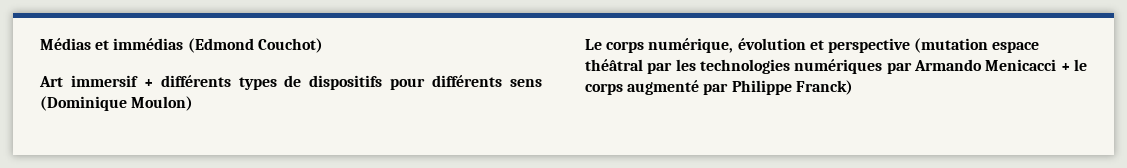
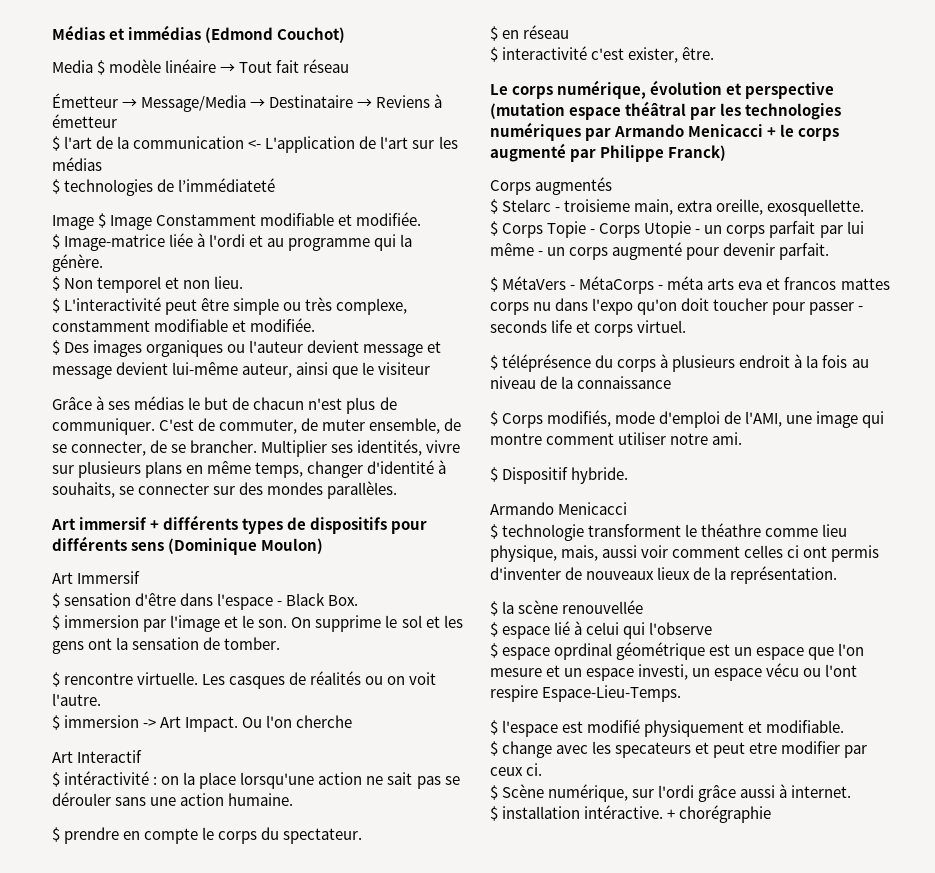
+ Media $ modèle linéaire → Tout fait réseau
+ Émetteur → Message/Media → Destinataire → Reviens à émetteur
+ $ l'art de la communication <- L'application de l'art sur les médias
+ $ technologies de l’immédiateté
+ Image $ Image Constamment modifiable et modifiée.
+ $ Image-matrice liée à l'ordi et au programme qui la génère.
+ $ Non temporel et non lieu.
+ $ L'interactivité peut être simple ou très complexe, constamment modifiable et modifiée.
+ $ Des images organiques ou l'auteur devient message et message devient lui-même auteur, ainsi que le visiteur
+ Grâce à ses médias le but de chacun n'est plus de communiquer. C'est de commuter, de muter ensemble, de se connecter, de se brancher. Multiplier ses identités, vivre sur plusieurs plans en même temps, changer d'identité à souhaits, se connecter sur des mondes parallèles.
+ Art Immersif
+ $ sensation d'être dans l'espace - Black Box.
+ $ immersion par l'image et le son. On supprime le sol et les gens ont la sensation de tomber.
+ $ rencontre virtuelle. Les casques de réalités ou on voit l'autre.
+ $ immersion -> Art Impact. Ou l'on cherche
+ Art Interactif
+ $ intéractivité : on la place lorsqu'une action ne sait pas se dérouler sans une action humaine.
+ $ prendre en compte le corps du spectateur.
+ $ en réseau
+ $ interactivité c'est exister, être.
+ Corps augmentés
+ $ Stelarc - troisieme main, extra oreille, exosquellette.
+ $ Corps Topie - Corps Utopie - un corps parfait par lui même - un corps augmenté pour devenir parfait.
+ $ MétaVers - MétaCorps - méta arts eva et francos mattes corps nu dans l'expo qu'on doit toucher pour passer - seconds life et corps virtuel.
+ $ téléprésence du corps à plusieurs endroit à la fois au niveau de la connaissance
+ $ Corps modifiés, mode d'emploi de l'AMI, une image qui montre comment utiliser notre ami.
+ $ Dispositif hybride.
+ Armando Menicacci
+ $ technologie transforment le théathre comme lieu physique, mais, aussi voir comment celles ci ont permis d'inventer de nouveaux lieux de la représentation.
+ $ la scène renouvellée
+ $ espace lié à celui qui l'observe
+ $ espace oprdinal géométrique est un espace que l'on mesure et un espace investi, un espace vécu ou l'ont respire Espace-Lieu-Temps.
+ $ l'espace est modifié physiquement et modifiable.
+ $ change avec les specateurs et peut etre modifier par ceux ci.
+ $ Scène numérique, sur l'ordi grâce aussi à internet.
+ $ installation intéractive. + chorégraphie

